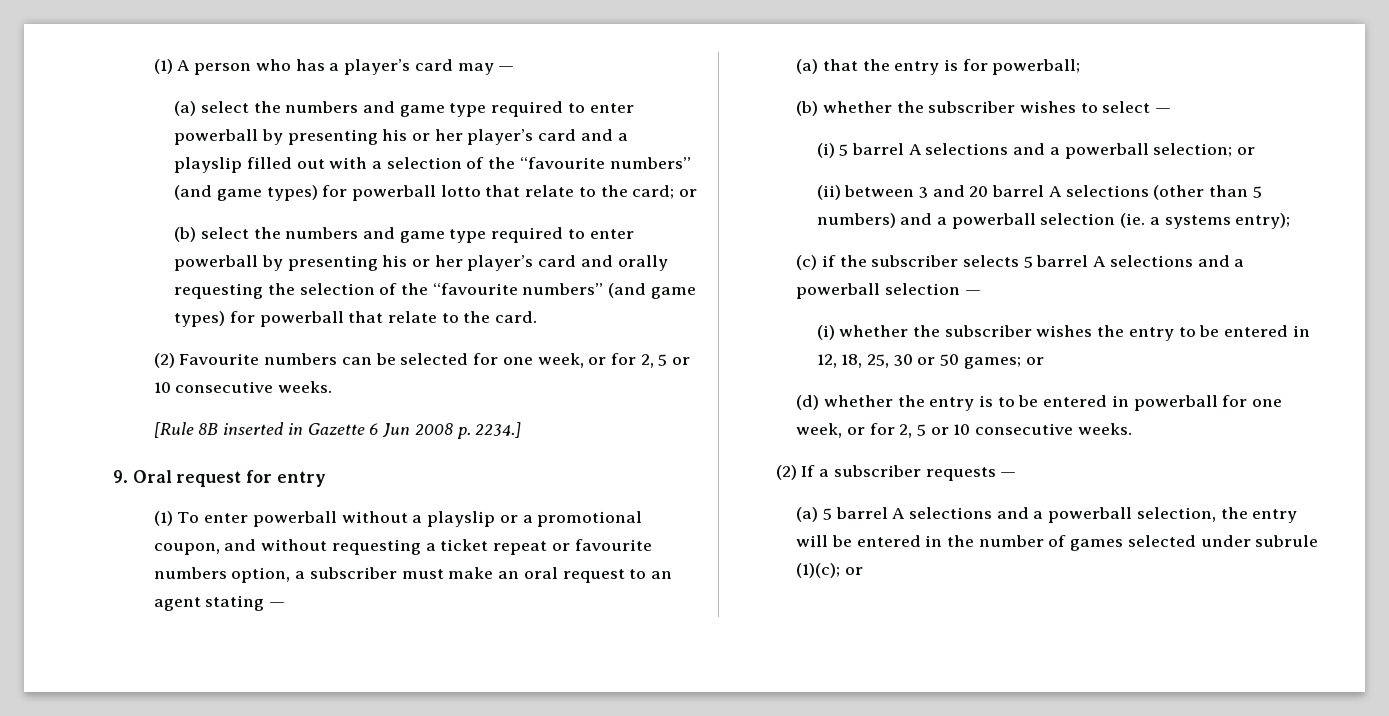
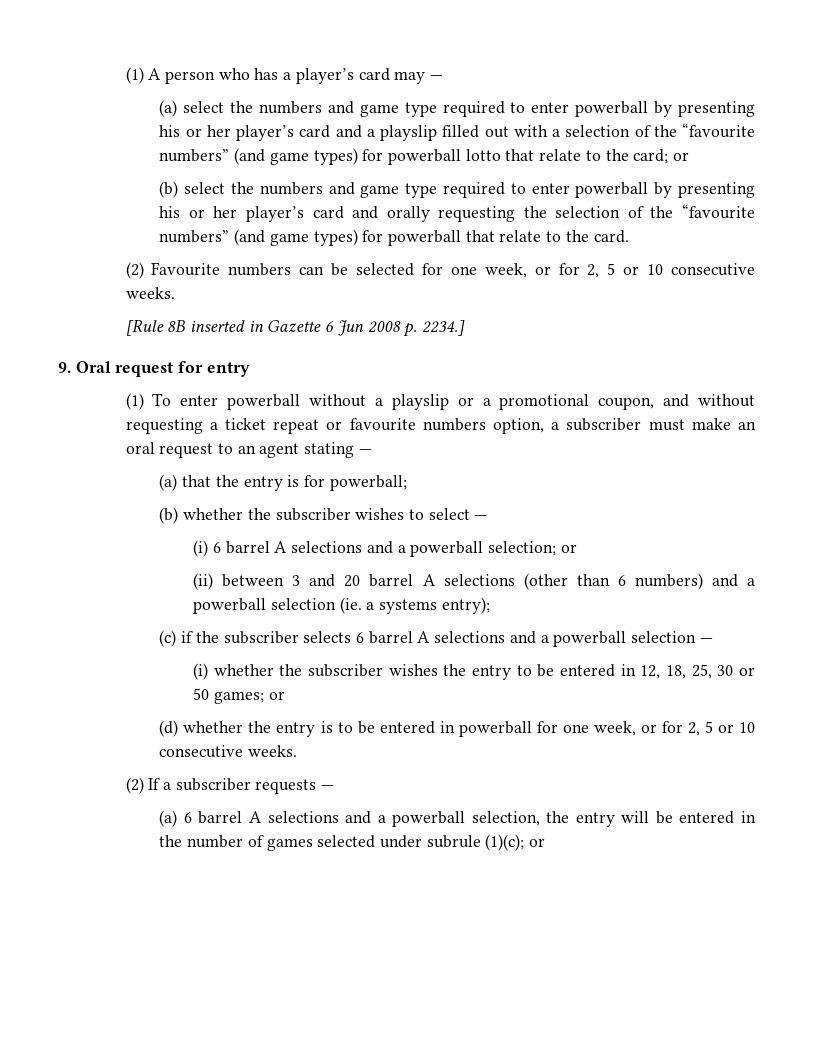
- (i) 5 barrel A selections and a powerball selection; or
+ (i) 6 barrel A selections and a powerball selection; or
- (ii) between 3 and 20 barrel A selections (other than 5 numbers) and a powerball selection (ie. a systems entry);
+ (ii) between 3 and 20 barrel A selections (other than 6 numbers) and a powerball selection (ie. a systems entry);
- (c) if the subscriber selects 5 barrel A selections and a powerball selection —
+ (c) if the subscriber selects 6 barrel A selections and a powerball selection —
- (a) 5 barrel A selections and a powerball selection, the entry will be entered in the number of games selected under subrule (1)(c); or
+ (a) 6 barrel A selections and a powerball selection, the entry will be entered in the number of games selected under subrule (1)(c); or

